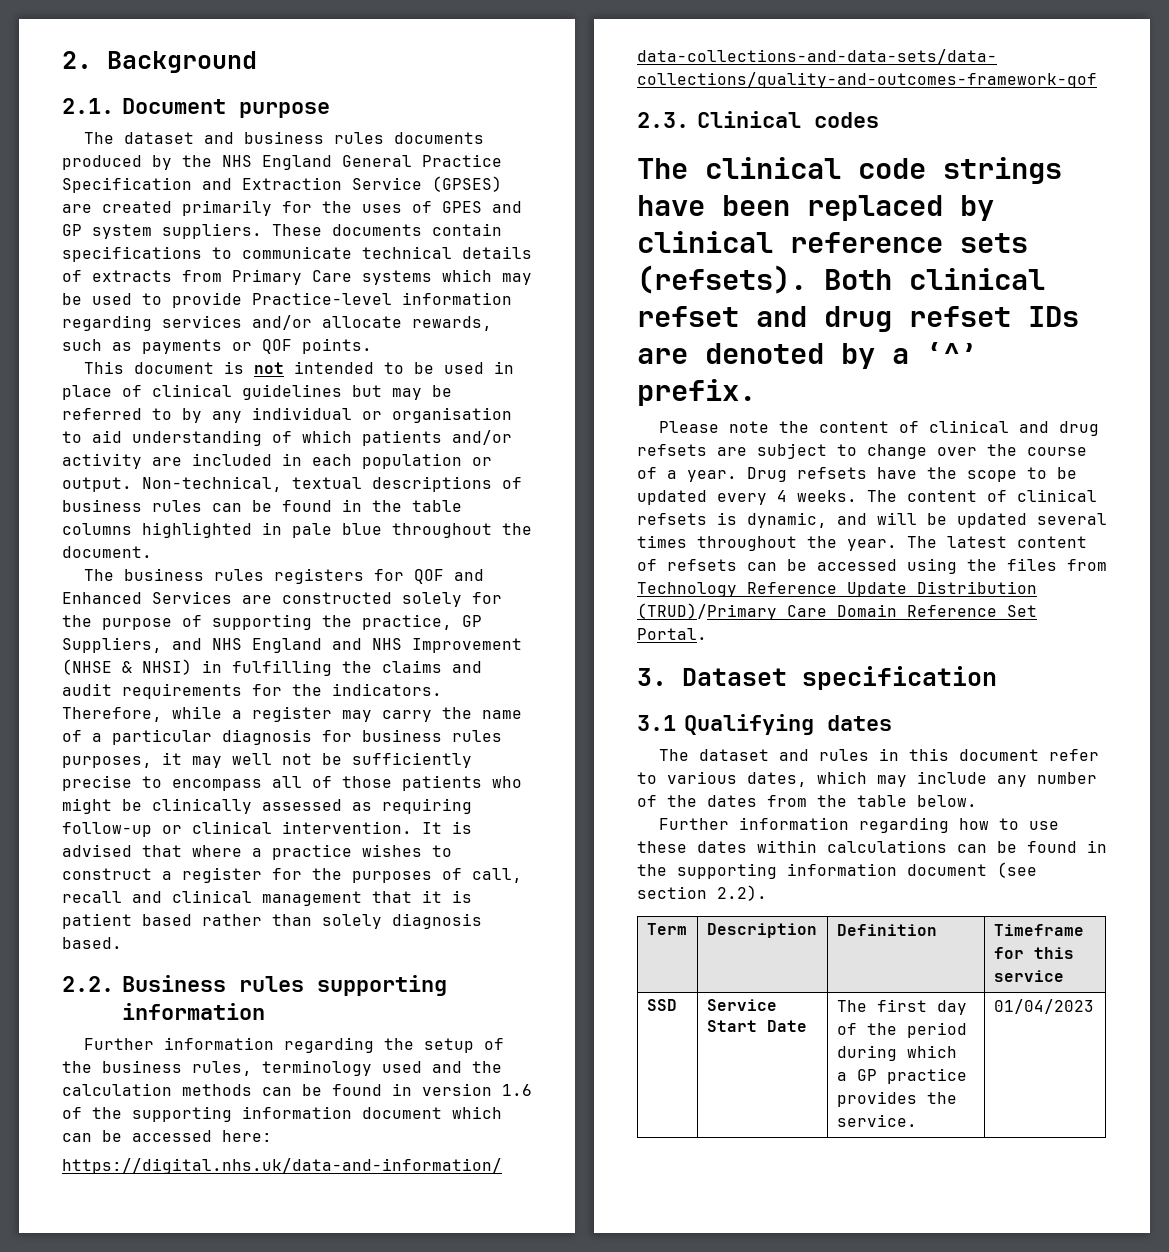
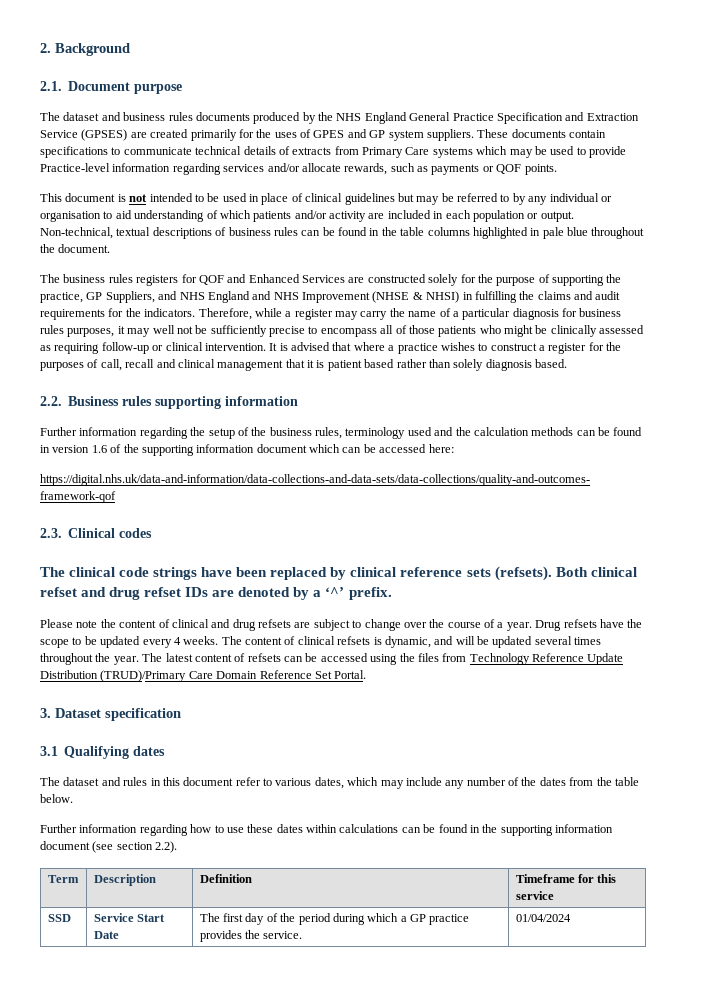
- SSD | Service Start Date | The first day of the period during which a GP practice provides the service. | 01/04/2023
+ SSD | Service Start Date | The first day of the period during which a GP practice provides the service. | 01/04/2024

